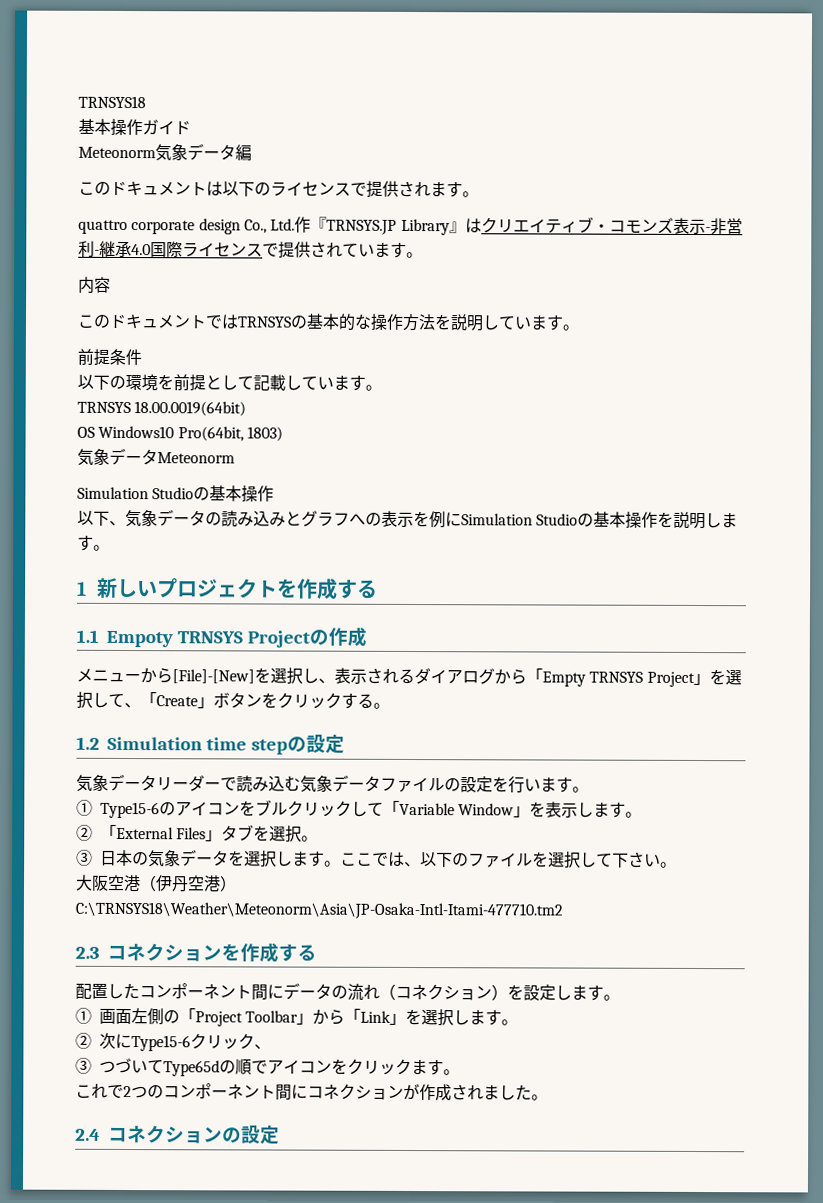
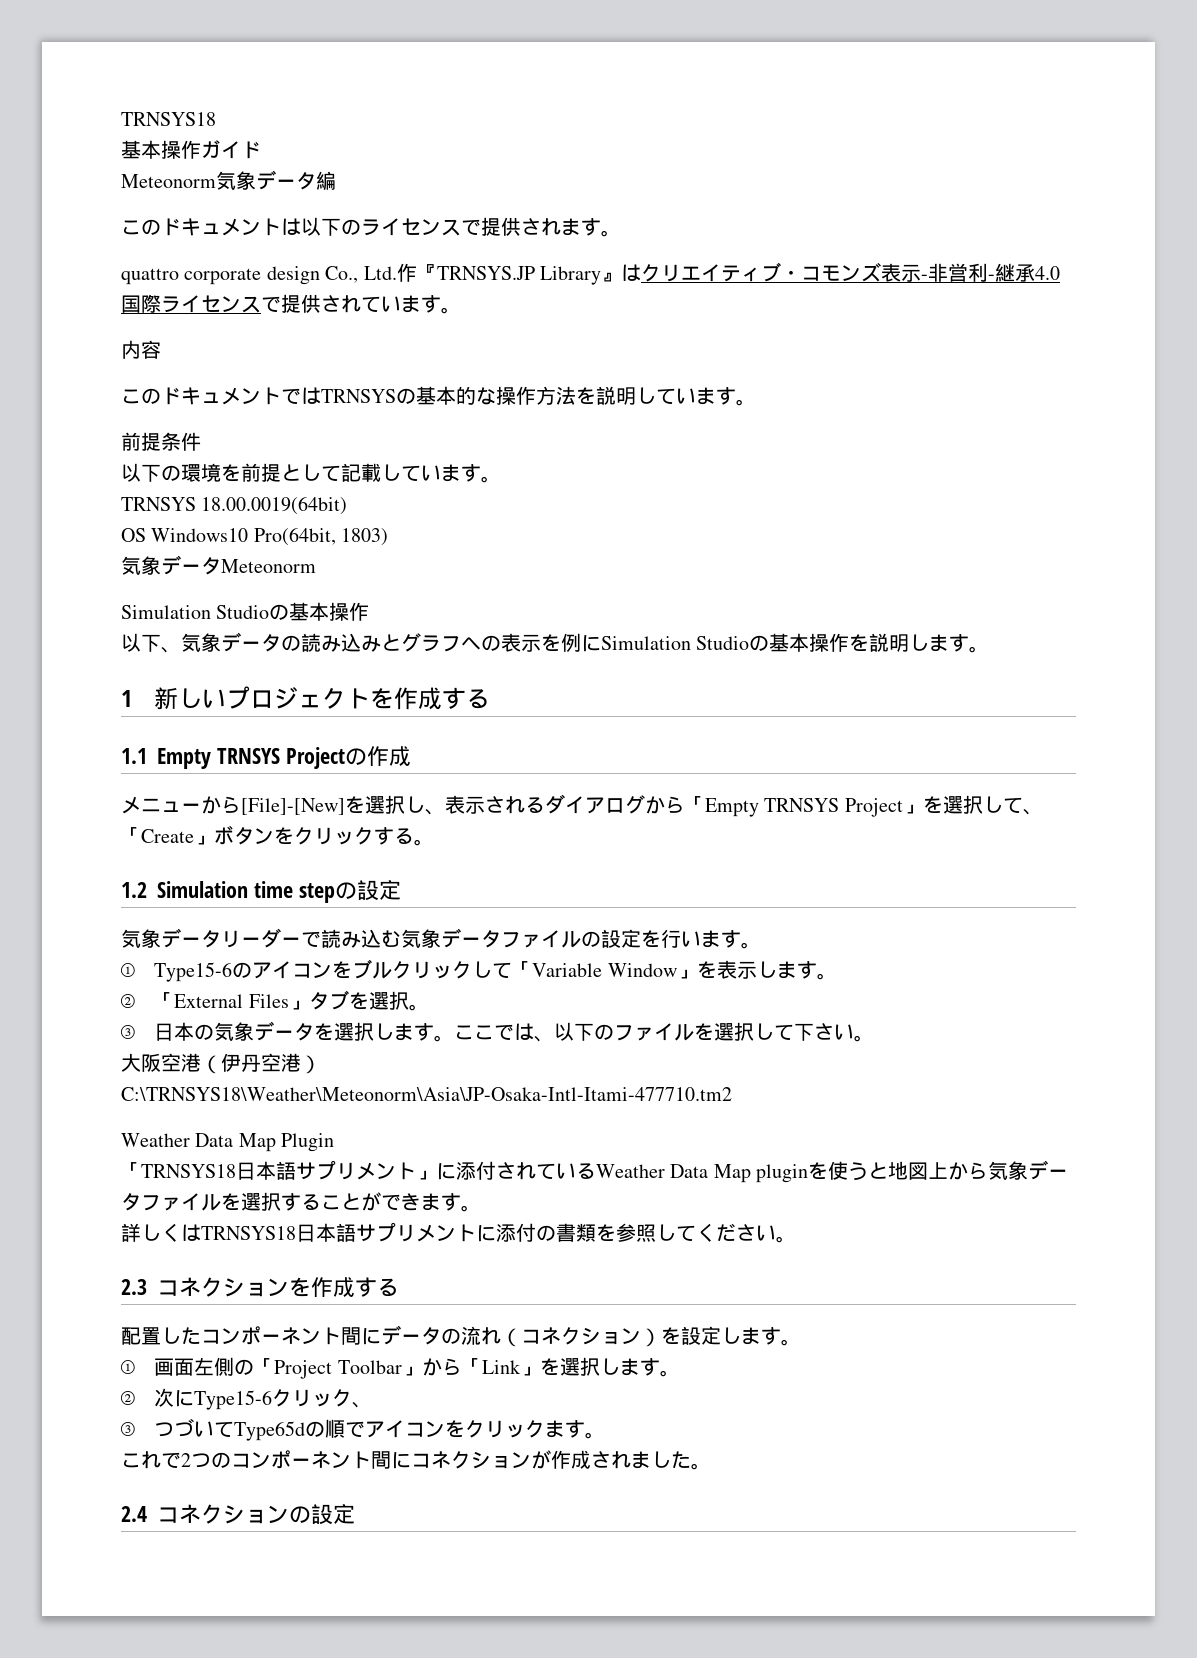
- 1.1 Empoty TRNSYS Projectの作成
+ 1.1 Empty TRNSYS Projectの作成
+ Weather Data Map Plugin
+ 「TRNSYS18日本語サプリメント」に添付されているWeather Data Map pluginを使うと地図上から気象データファイルを選択することができます。
+ 詳しくはTRNSYS18日本語サプリメントに添付の書類を参照してください。

